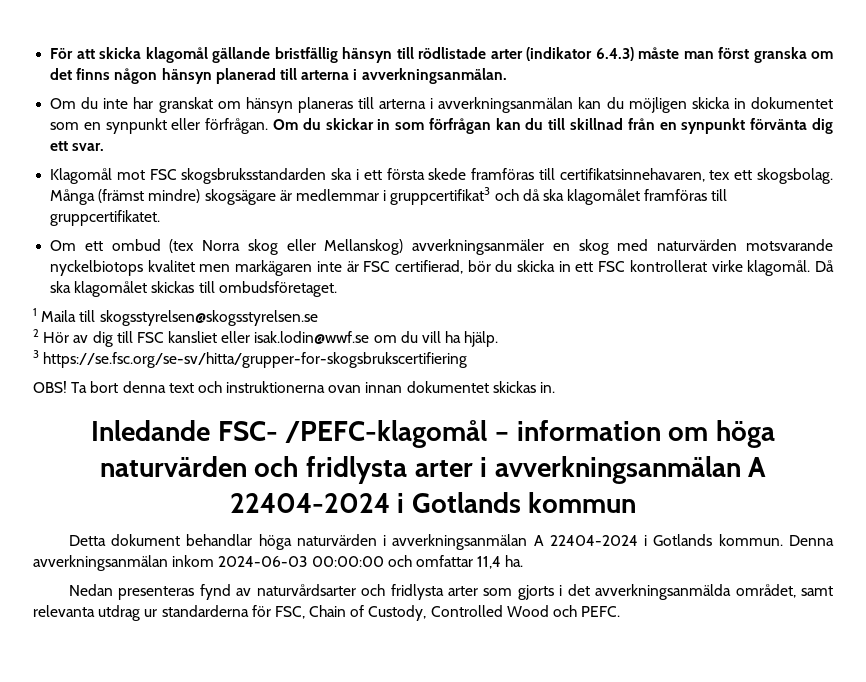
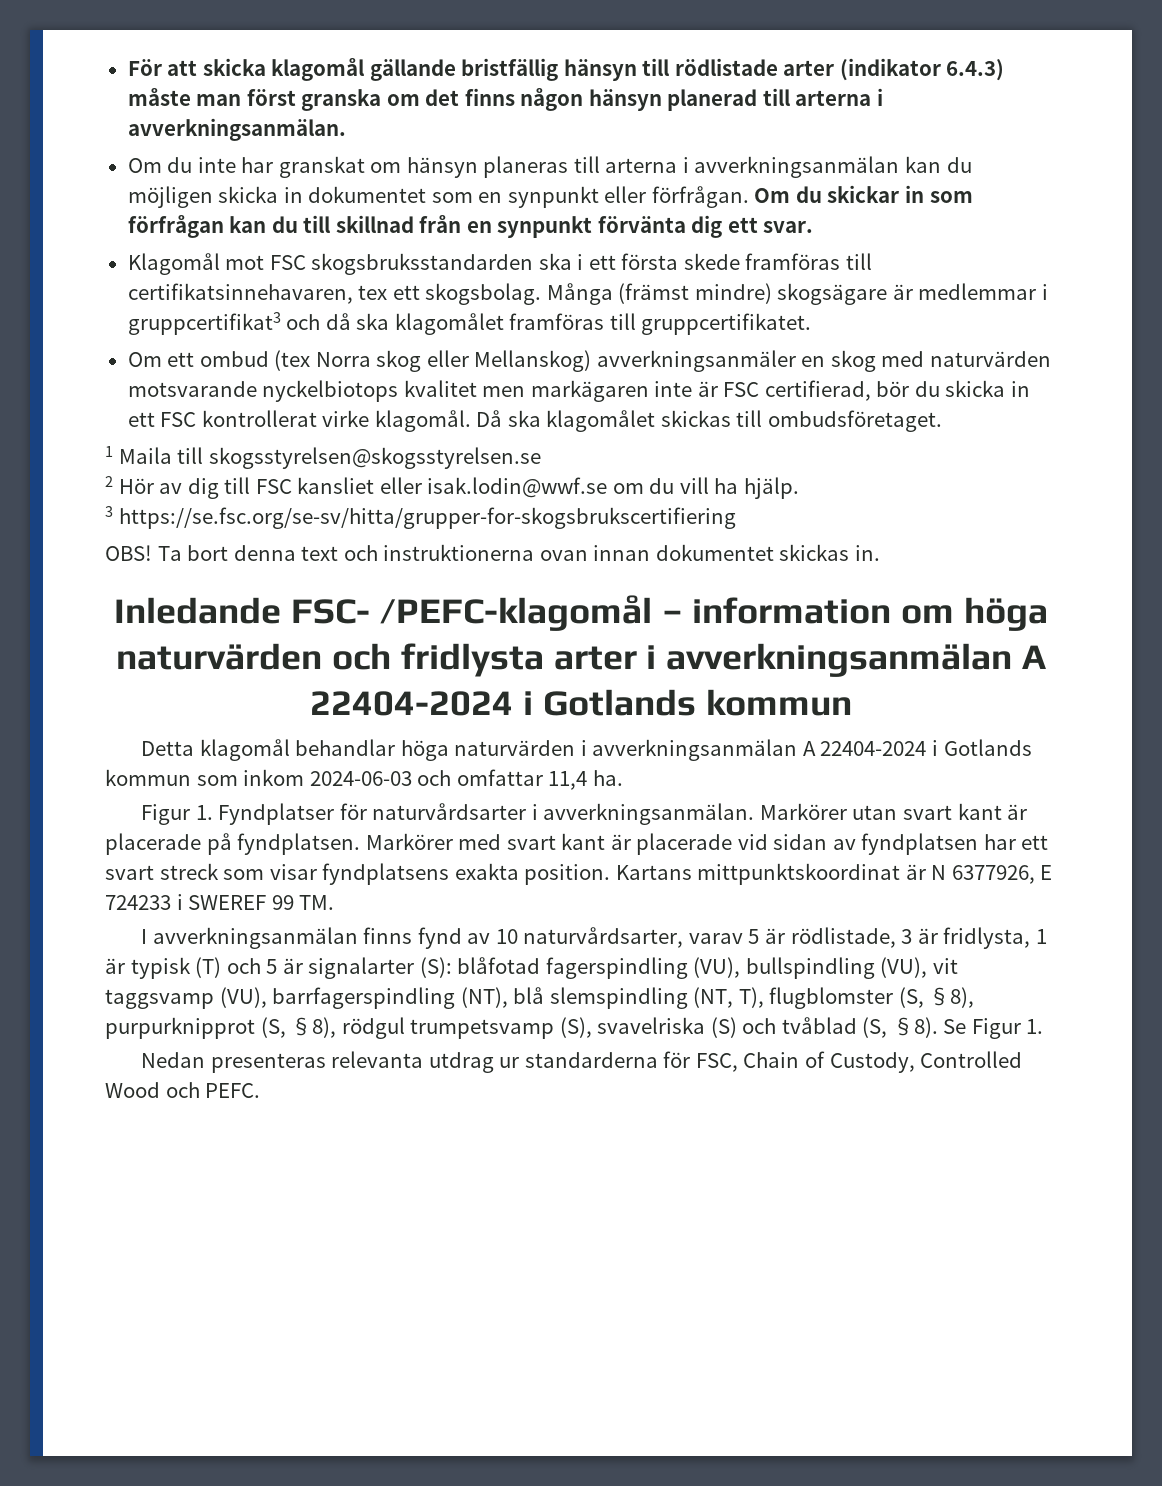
- Detta dokument behandlar höga naturvärden i avverkningsanmälan A 22404-2024 i Gotlands kommun. Denna avverkningsanmälan inkom 2024-06-03 00:00:00 och omfattar 11,4 ha.
+ Detta klagomål behandlar höga naturvärden i avverkningsanmälan A 22404-2024 i Gotlands kommun som inkom 2024-06-03 och omfattar 11,4 ha.
- Nedan presenteras fynd av naturvårdsarter och fridlysta arter som gjorts i det avverkningsanmälda området, samt relevanta utdrag ur standarderna för FSC, Chain of Custody, Controlled Wood och PEFC.
+ Figur 1. Fyndplatser för naturvårdsarter i avverkningsanmälan. Markörer utan svart kant är placerade på fyndplatsen. Markörer med svart kant är placerade vid sidan av fyndplatsen har ett svart streck som visar fyndplatsens exakta position. Kartans mittpunktskoordinat är N 6377926, E 724233 i SWEREF 99 TM.
+ I avverkningsanmälan finns fynd av 10 naturvårdsarter, varav 5 är rödlistade, 3 är fridlysta, 1 är typisk (T) och 5 är signalarter (S): blåfotad fagerspindling (VU), bullspindling (VU), vit taggsvamp (VU), barrfagerspindling (NT), blå slemspindling (NT, T), flugblomster (S, §8), purpurknipprot (S, §8), rödgul trumpetsvamp (S), svavelriska (S) och tvåblad (S, §8). Se Figur 1.
+ Nedan presenteras relevanta utdrag ur standarderna för FSC, Chain of Custody, Controlled Wood och PEFC.

